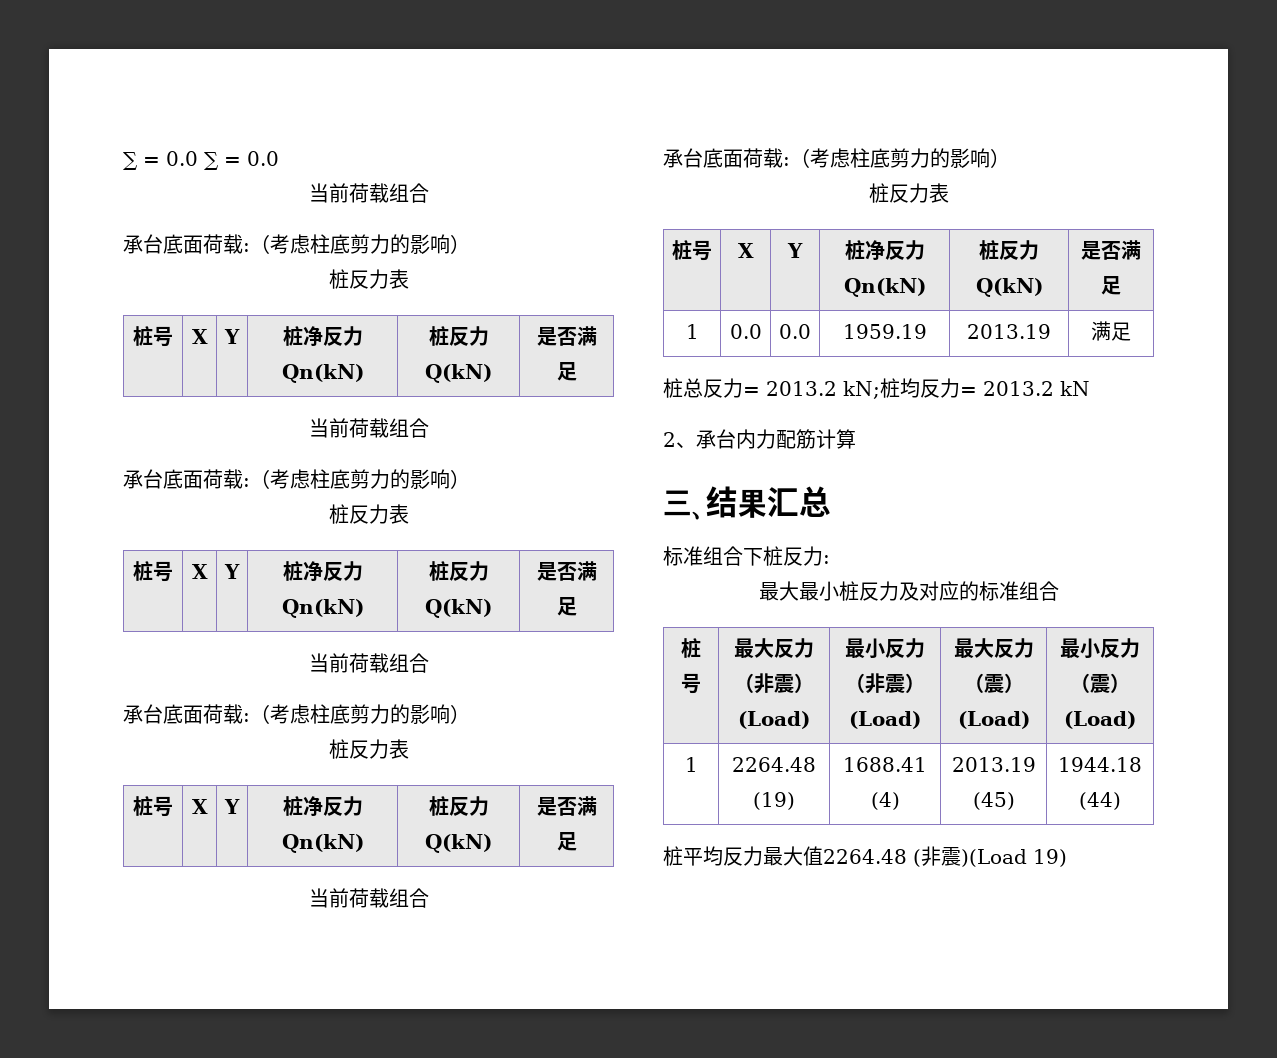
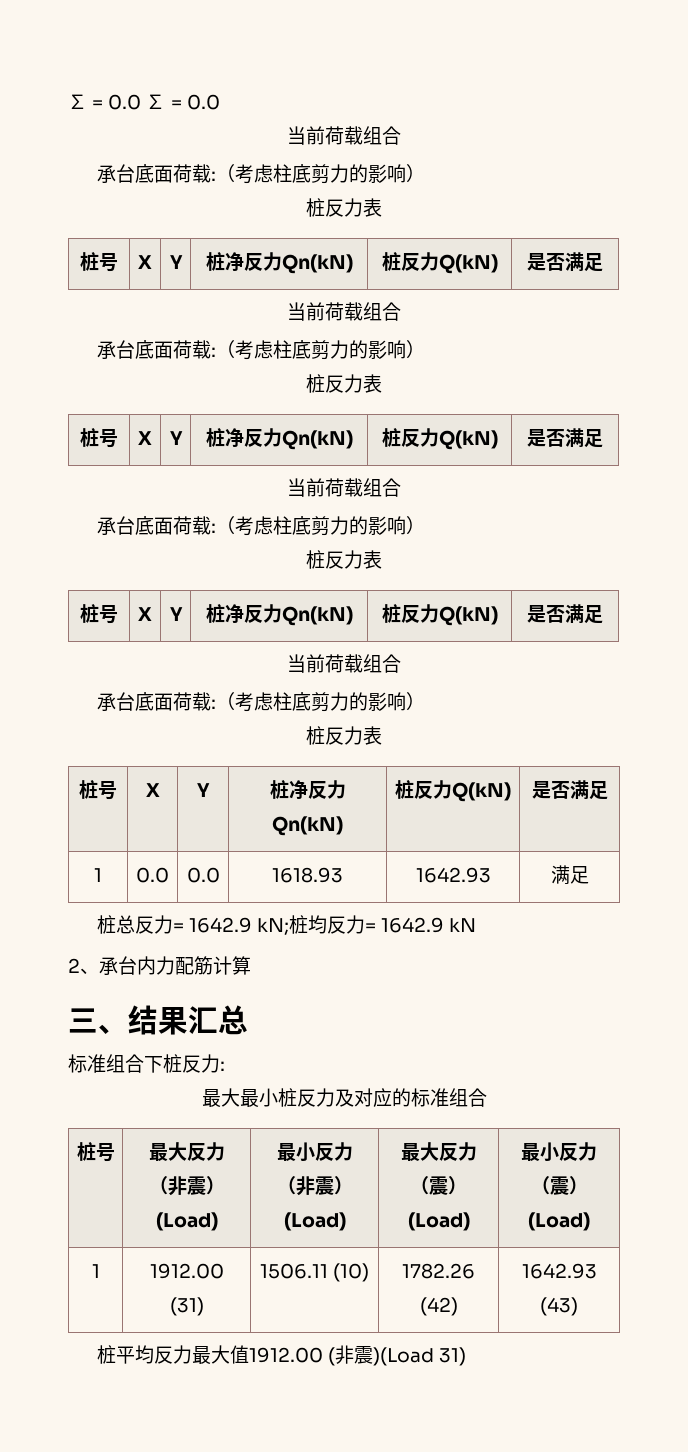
- 1 | 0.0 | 0.0 | 1959.19 | 2013.19 | 满足
+ 1 | 0.0 | 0.0 | 1618.93 | 1642.93 | 满足
- 桩总反力= 2013.2 kN;桩均反力= 2013.2 kN
+ 桩总反力= 1642.9 kN;桩均反力= 1642.9 kN
- 1 | 2264.48 (19) | 1688.41 (4) | 2013.19 (45) | 1944.18 (44)
+ 1 | 1912.00 (31) | 1506.11 (10) | 1782.26 (42) | 1642.93 (43)
- 桩平均反力最大值2264.48 (非震)(Load 19)
+ 桩平均反力最大值1912.00 (非震)(Load 31)

